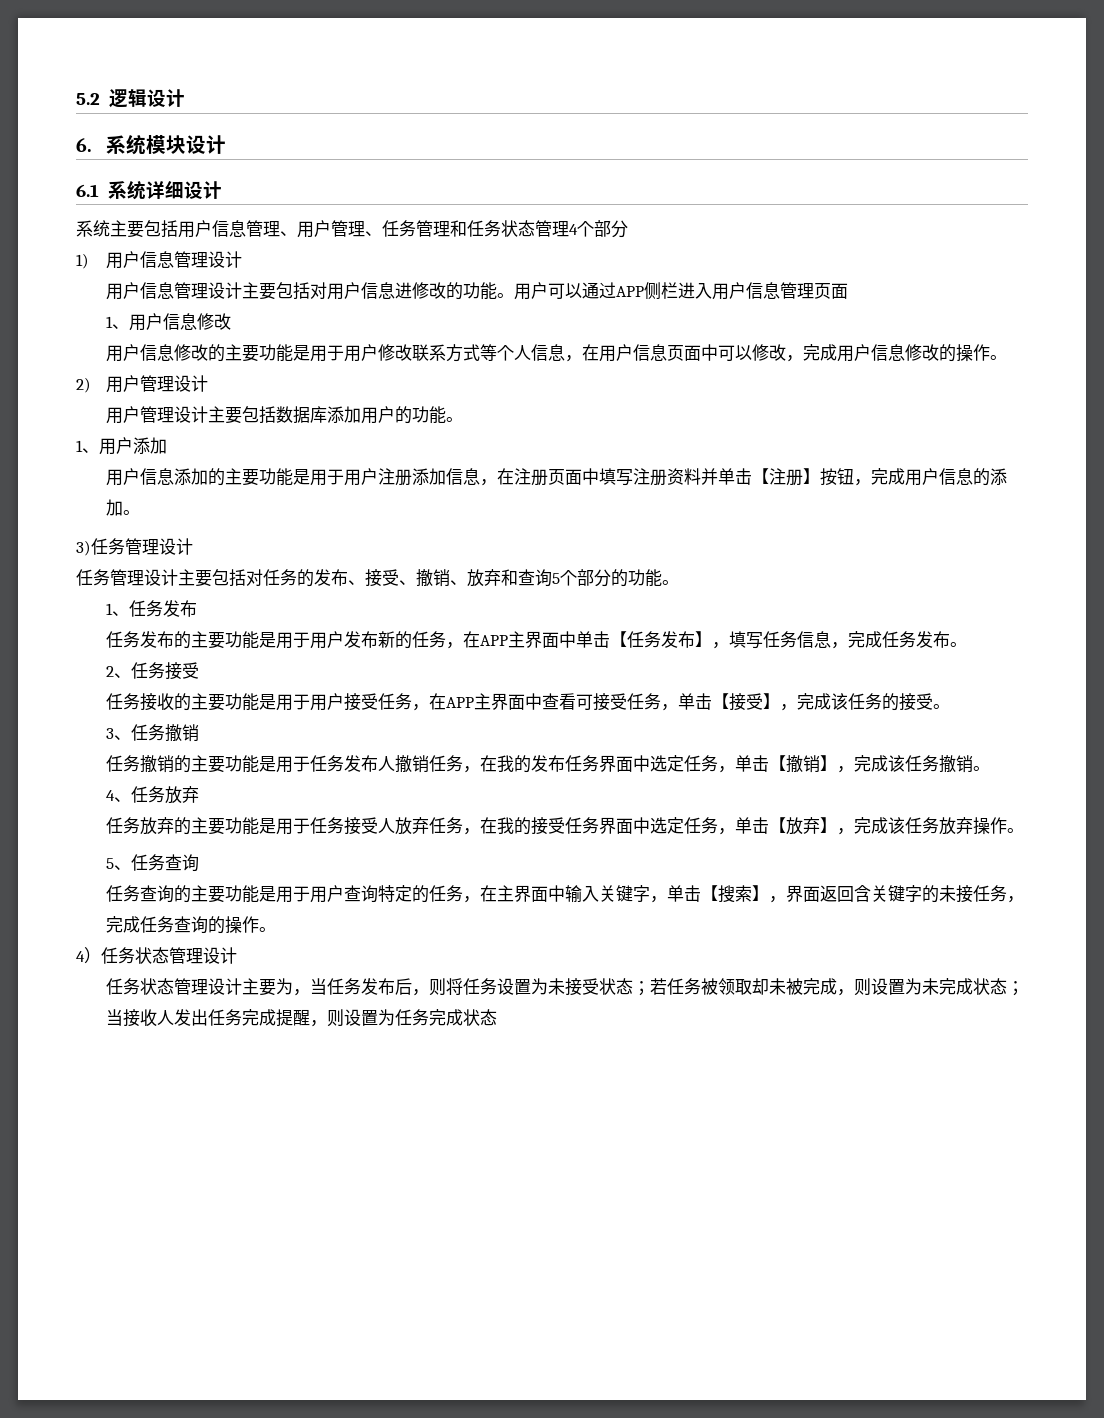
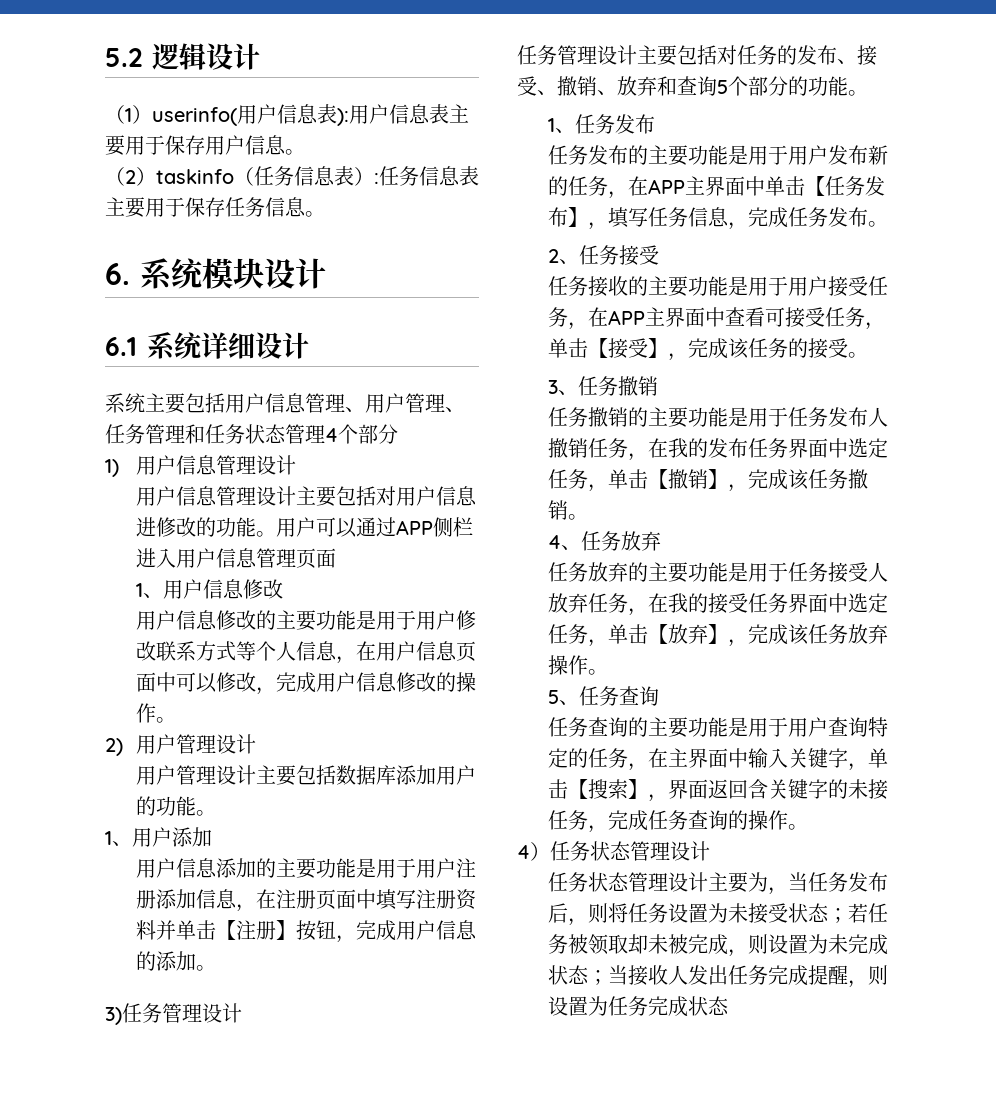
+ （1）userinfo(用户信息表):用户信息表主要用于保存用户信息。
+ （2）taskinfo（任务信息表）:任务信息表主要用于保存任务信息。

